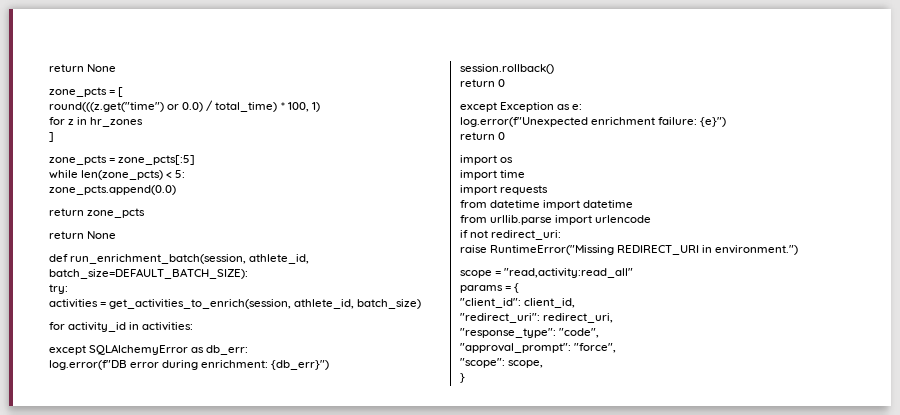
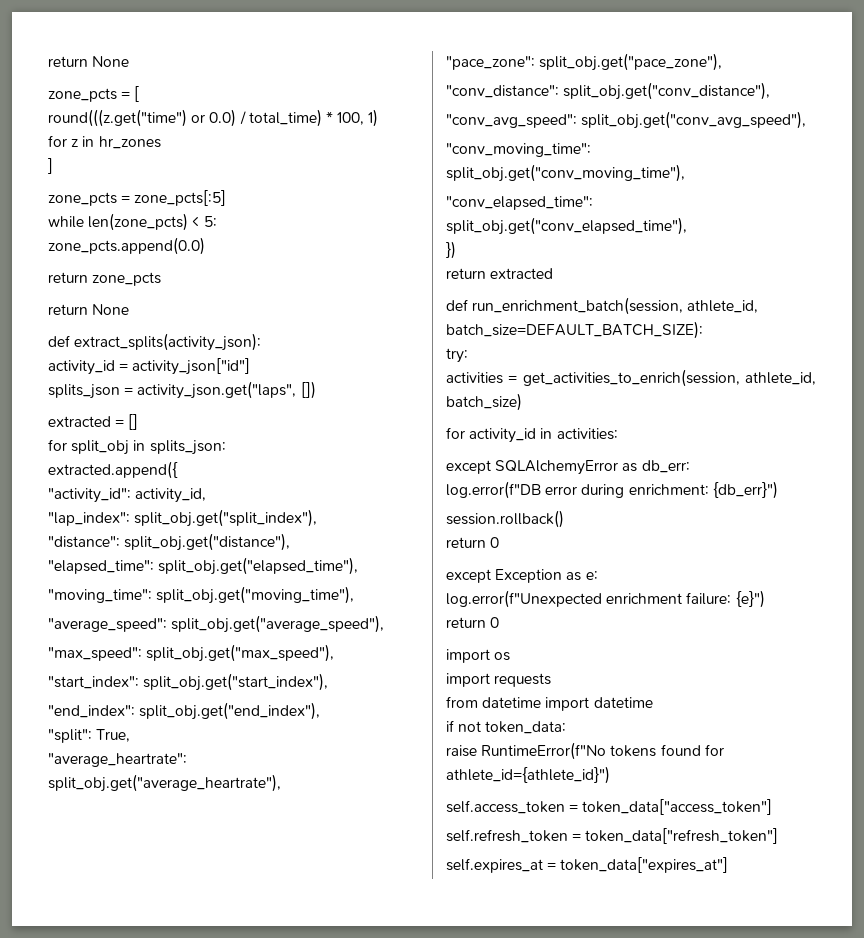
+ def extract_splits(activity_json):
+ activity_id = activity_json["id"]
+ splits_json = activity_json.get("laps", [])
+ extracted = []
+ for split_obj in splits_json:
+ extracted.append({
+ "activity_id": activity_id,
+ "lap_index": split_obj.get("split_index"),
+ "distance": split_obj.get("distance"),
+ "elapsed_time": split_obj.get("elapsed_time"),
+ "moving_time": split_obj.get("moving_time"),
+ "average_speed": split_obj.get("average_speed"),
+ "max_speed": split_obj.get("max_speed"),
+ "start_index": split_obj.get("start_index"),
+ "end_index": split_obj.get("end_index"),
+ "split": True,
+ "average_heartrate": split_obj.get("average_heartrate"),
+ "pace_zone": split_obj.get("pace_zone"),
+ "conv_distance": split_obj.get("conv_distance"),
+ "conv_avg_speed": split_obj.get("conv_avg_speed"),
+ "conv_moving_time": split_obj.get("conv_moving_time"),
+ "conv_elapsed_time": split_obj.get("conv_elapsed_time"),
+ })
+ return extracted
- import time
- from urllib.parse import urlencode
- if not redirect_uri:
+ if not token_data:
- raise RuntimeError("Missing REDIRECT_URI in environment.")
- scope = "read,activity:read_all"
- params = {
- "client_id": client_id,
- "redirect_uri": redirect_uri,
- "response_type": "code",
- "approval_prompt": "force",
- "scope": scope,
- }
+ raise RuntimeError(f"No tokens found for athlete_id={athlete_id}")
+ self.access_token = token_data["access_token"]
+ self.refresh_token = token_data["refresh_token"]
+ self.expires_at = token_data["expires_at"]

